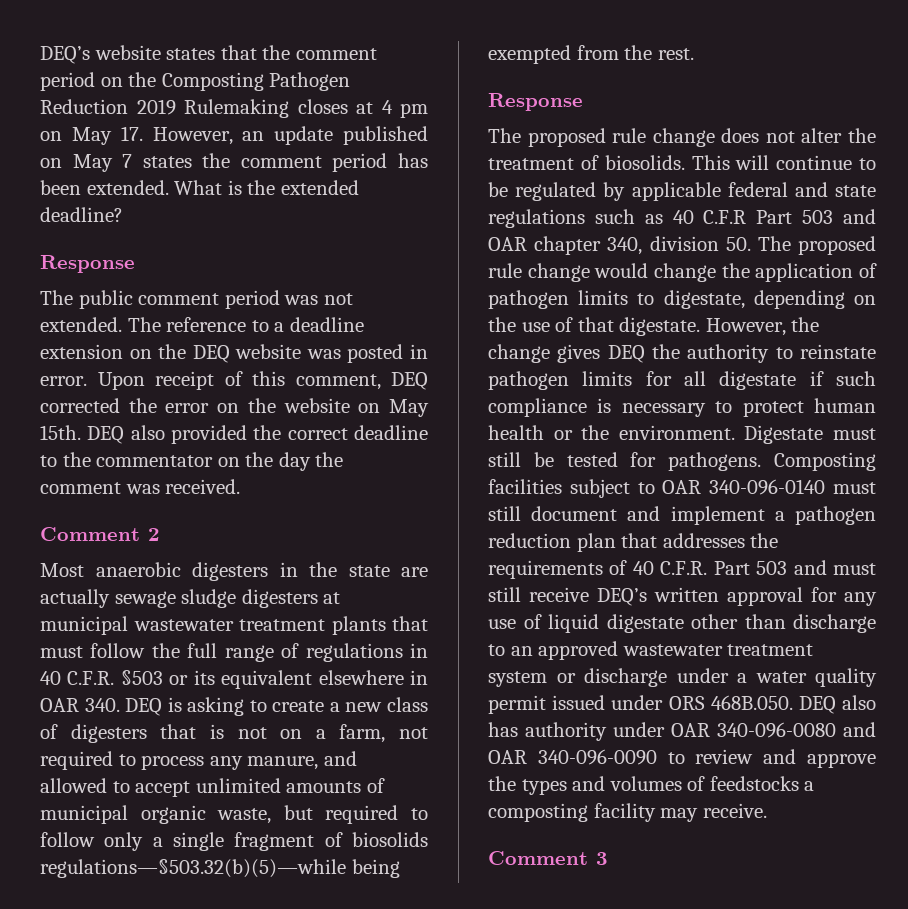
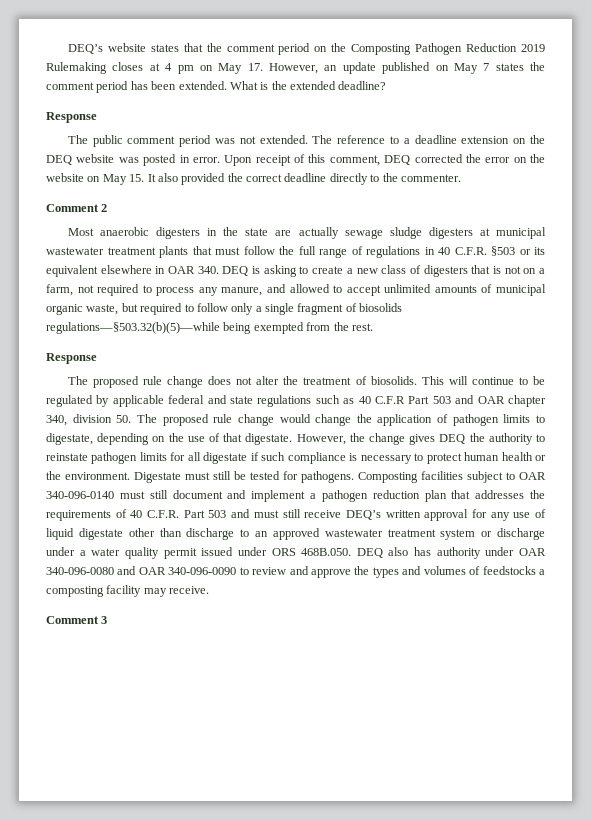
- Upon receipt of this comment, DEQ corrected the error on the website on May 15th. DEQ also provided the correct deadline to the commentator on the day the comment was received.
+ Upon receipt of this comment, DEQ corrected the error on the website on May 15. It also provided the correct deadline directly to the commenter.

